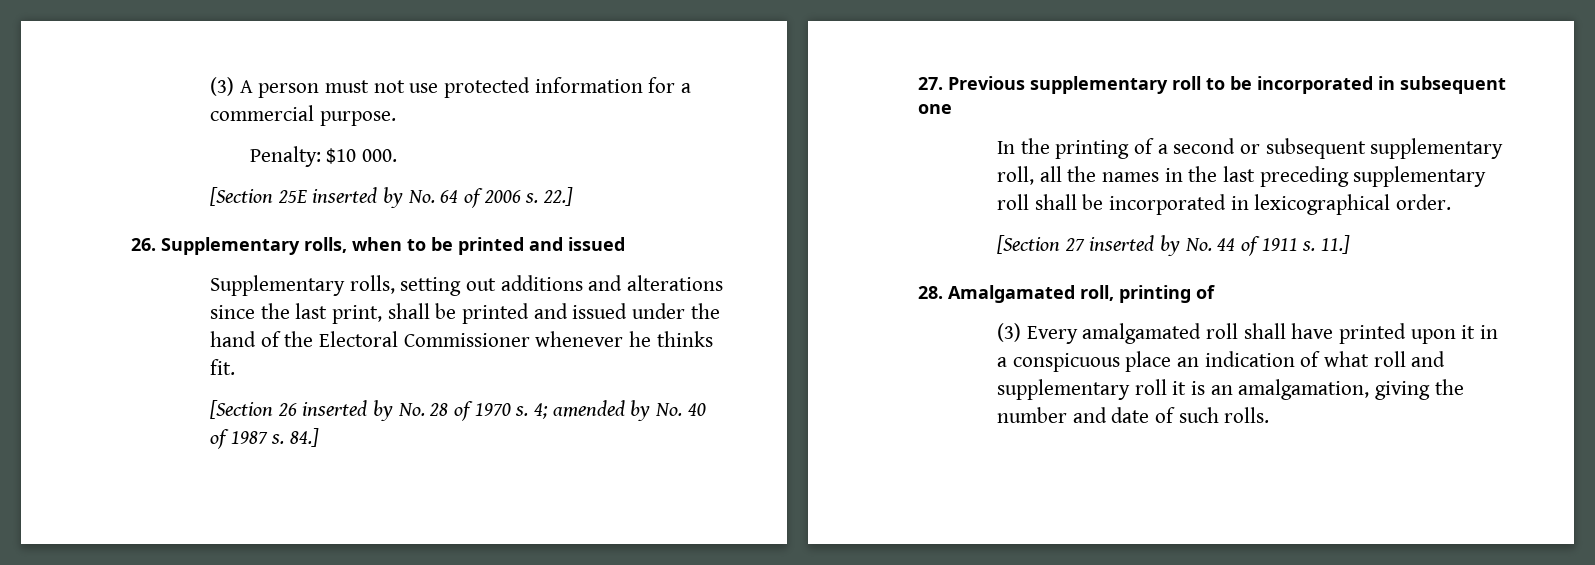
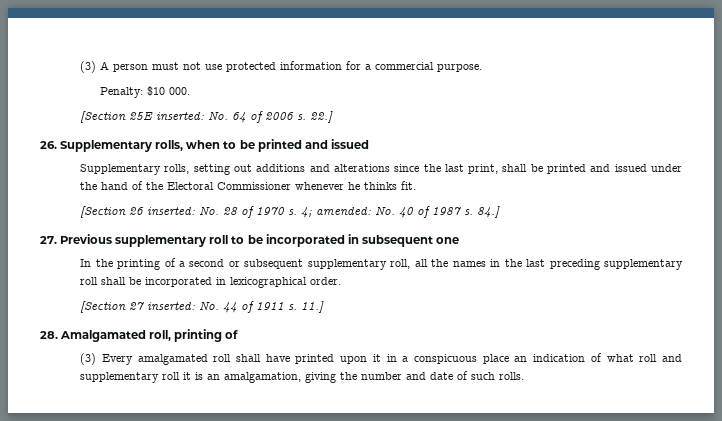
- [Section 25E inserted by No. 64 of 2006 s.
+ [Section 25E inserted: No. 64 of 2006 s.
- [Section 26 inserted by No. 28 of 1970 s.
+ [Section 26 inserted: No. 28 of 1970 s.
- 4; amended by No. 40 of 1987 s.
+ 4; amended: No. 40 of 1987 s.
- [Section 27 inserted by No. 44 of 1911 s.
+ [Section 27 inserted: No. 44 of 1911 s.

